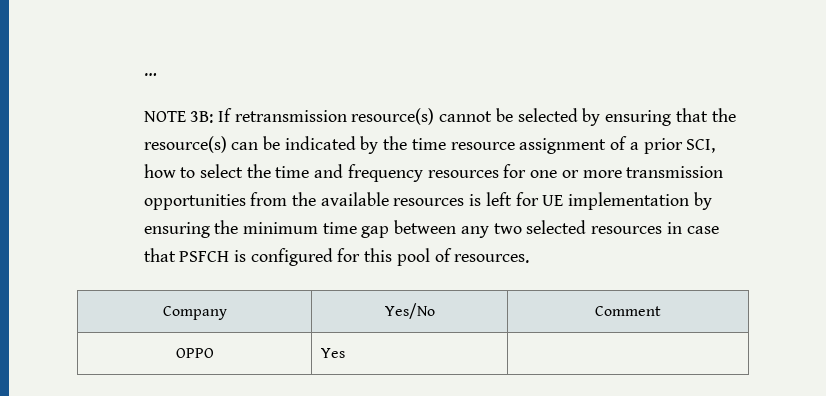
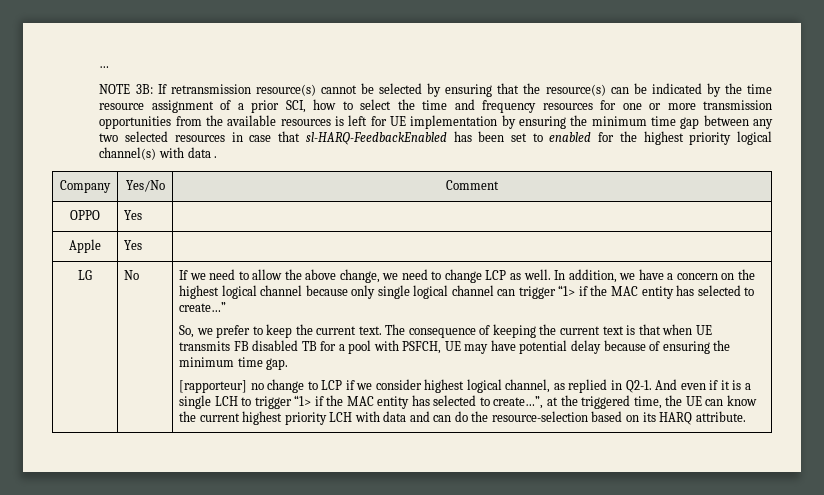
- If retransmission resource(s) cannot be selected by ensuring that the resource(s) can be indicated by the time resource assignment of a prior SCI, how to select the time and frequency resources for one or more transmission opportunities from the available resources is left for UE implementation by ensuring the minimum time gap between any two selected resources in case that PSFCH is configured for this pool of resources.
+ If retransmission resource(s) cannot be selected by ensuring that the resource(s) can be indicated by the time resource assignment of a prior SCI, how to select the time and frequency resources for one or more transmission opportunities from the available resources is left for UE implementation by ensuring the minimum time gap between any two selected resources in case that sl-HARQ-FeedbackEnabled has been set to enabled for the highest priority logical channel(s) with data .
+ Apple | Yes |
+ LG | No | If we need to allow the above change, we need to change LCP as well. In addition, we have a concern on the highest logical channel because only single logical channel can trigger “1> if the MAC entity has selected to create…”
+ So, we prefer to keep the current text. The consequence of keeping the current text is that when UE transmits FB disabled TB for a pool with PSFCH, UE may have potential delay because of ensuring the minimum time gap.
+ [rapporteur] no change to LCP if we consider highest logical channel, as replied in Q2-1. And even if it is a single LCH to trigger “1> if the MAC entity has selected to create…”, at the triggered time, the UE can know the current highest priority LCH with data and can do the resource-selection based on its HARQ attribute.

